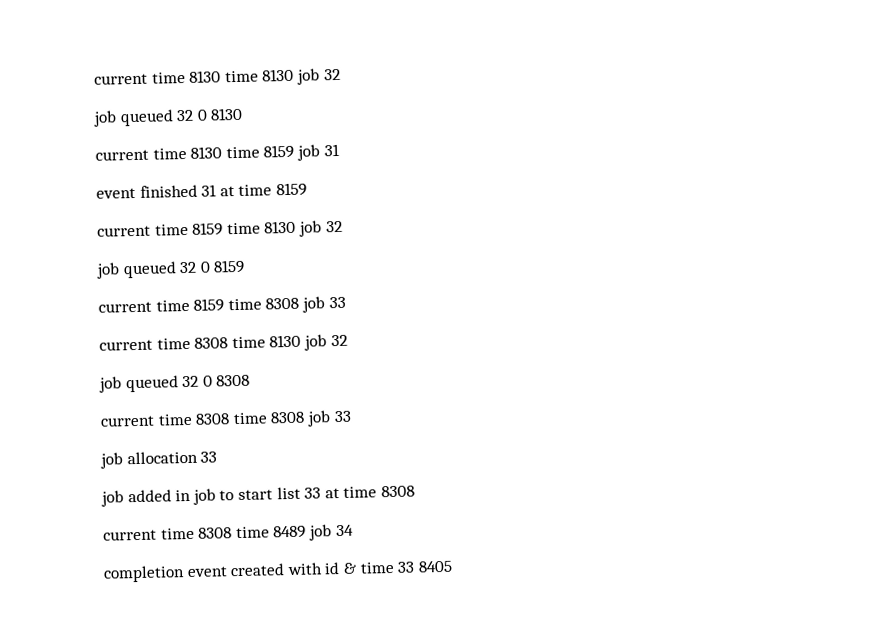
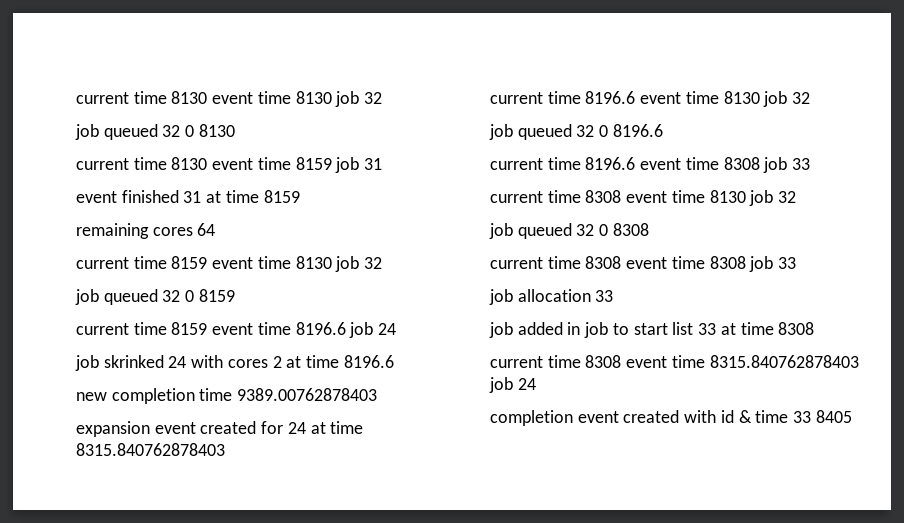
- current time 8130 time 8130 job 32
+ current time 8130 event time 8130 job 32
- current time 8130 time 8159 job 31
+ current time 8130 event time 8159 job 31
- current time 8159 time 8130 job 32
+ remaining cores 64
+ current time 8159 event time 8130 job 32
- current time 8159 time 8308 job 33
+ current time 8159 event time 8196.6 job 24
+ job skrinked 24 with cores 2 at time 8196.6
+ new completion time 9389.00762878403
+ expansion event created for 24 at time 8315.840762878403
+ current time 8196.6 event time 8130 job 32
+ job queued 32 0 8196.6
+ current time 8196.6 event time 8308 job 33
- current time 8308 time 8130 job 32
+ current time 8308 event time 8130 job 32
- current time 8308 time 8308 job 33
+ current time 8308 event time 8308 job 33
- current time 8308 time 8489 job 34
+ current time 8308 event time 8315.840762878403 job 24

